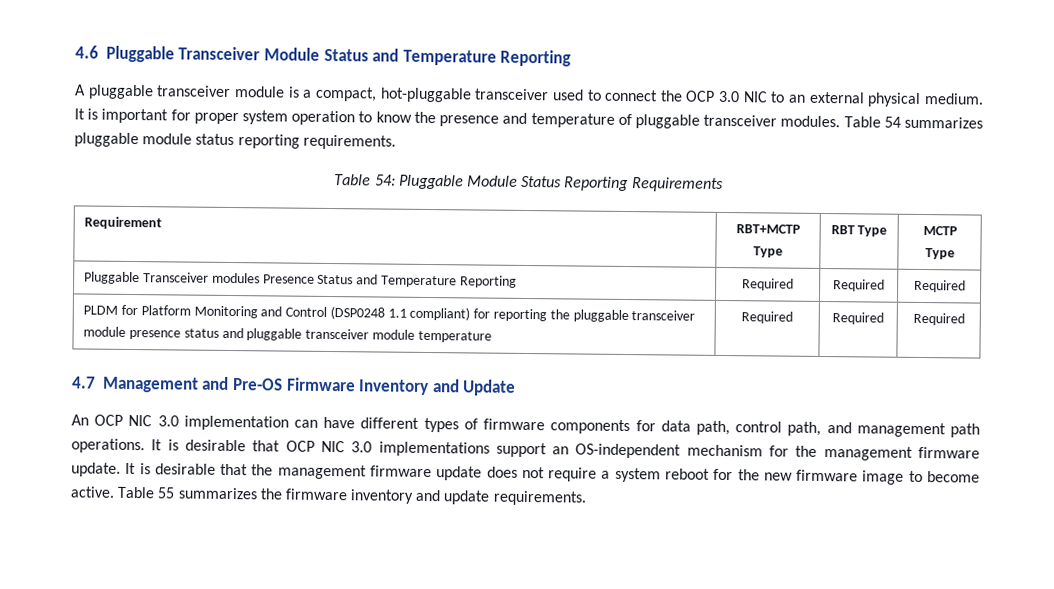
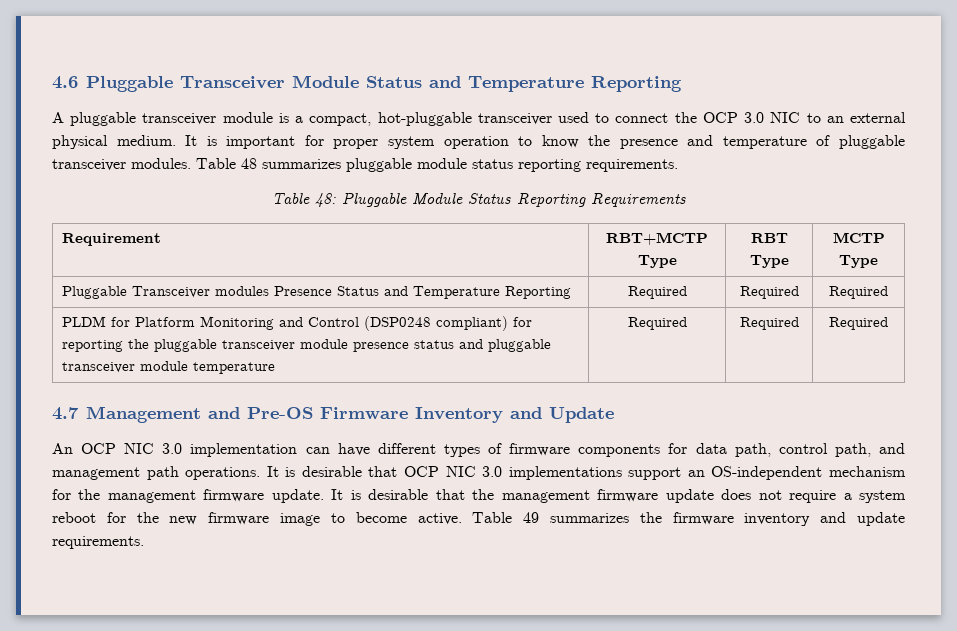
- Table 54 summarizes pluggable module status reporting requirements.
+ Table 48 summarizes pluggable module status reporting requirements.
- Table 54: Pluggable Module Status Reporting Requirements
+ Table 48: Pluggable Module Status Reporting Requirements
- PLDM for Platform Monitoring and Control (DSP0248 1.1 compliant) for reporting the pluggable transceiver module presence status and pluggable transceiver module temperature | Required | Required | Required
+ PLDM for Platform Monitoring and Control (DSP0248 compliant) for reporting the pluggable transceiver module presence status and pluggable transceiver module temperature | Required | Required | Required
- Table 55 summarizes the firmware inventory and update requirements.
+ Table 49 summarizes the firmware inventory and update requirements.

